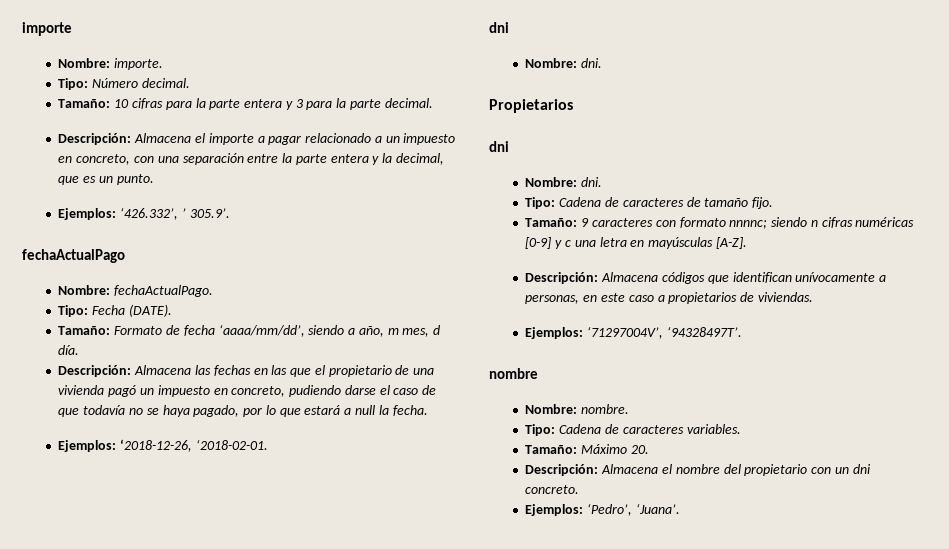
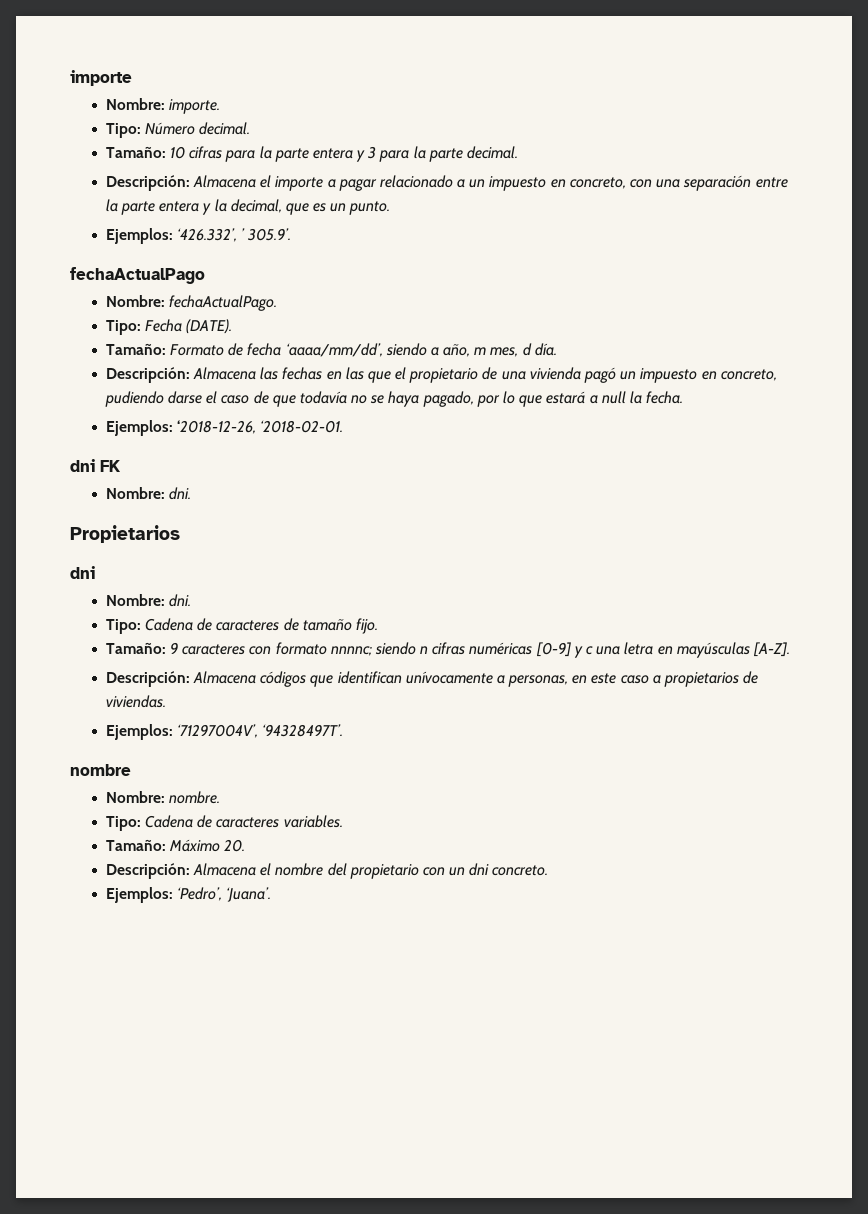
  Ejemplos: ‘2018-12-26, ‘2018-02-01.
- dni
+ dni FK

